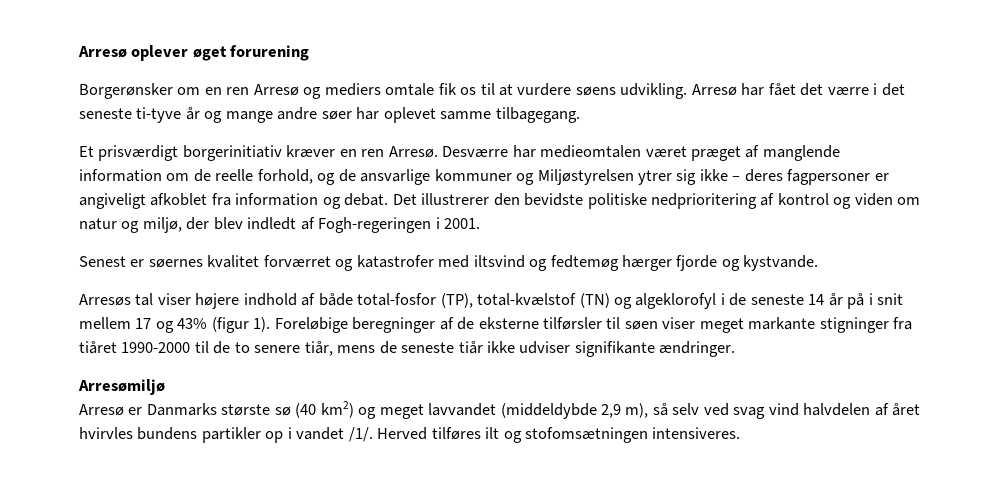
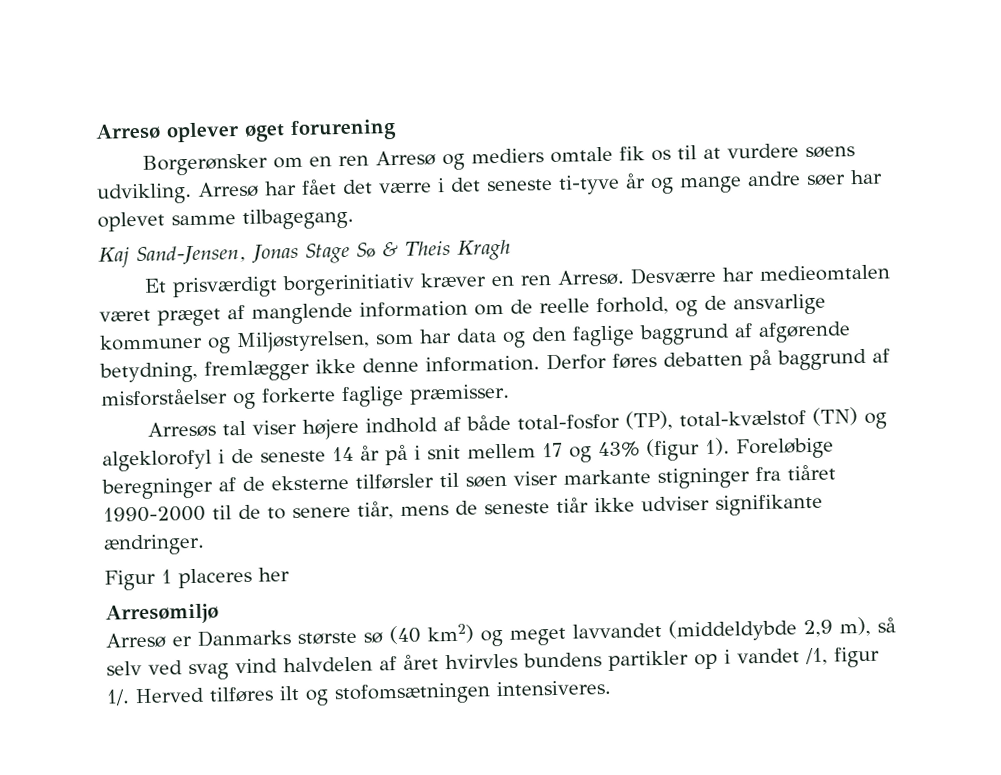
+ Kaj Sand-Jensen, Jonas Stage Sø & Theis Kragh
- Desværre har medieomtalen været præget af manglende information om de reelle forhold, og de ansvarlige kommuner og Miljøstyrelsen ytrer sig ikke – deres fagpersoner er angiveligt afkoblet fra information og debat. Det illustrerer den bevidste politiske nedprioritering af kontrol og viden om natur og miljø, der blev indledt af Fogh-regeringen i 2001.
- Senest er søernes kvalitet forværret og katastrofer med iltsvind og fedtemøg hærger fjorde og kystvande.
+ Desværre har medieomtalen været præget af manglende information om de reelle forhold, og de ansvarlige kommuner og Miljøstyrelsen, som har data og den faglige baggrund af afgørende betydning, fremlægger ikke denne information. Derfor føres debatten på baggrund af misforståelser og forkerte faglige præmisser.
- Foreløbige beregninger af de eksterne tilførsler til søen viser meget markante stigninger fra tiåret 1990-2000 til de to senere tiår, mens de seneste tiår ikke udviser signifikante ændringer.
+ Foreløbige beregninger af de eksterne tilførsler til søen viser markante stigninger fra tiåret 1990-2000 til de to senere tiår, mens de seneste tiår ikke udviser signifikante ændringer.
+ Figur 1 placeres her
- Arresø er Danmarks største sø (40 km2) og meget lavvandet (middeldybde 2,9 m), så selv ved svag vind halvdelen af året hvirvles bundens partikler op i vandet /1/.
+ Arresø er Danmarks største sø (40 km2) og meget lavvandet (middeldybde 2,9 m), så selv ved svag vind halvdelen af året hvirvles bundens partikler op i vandet /1, figur 1/.

